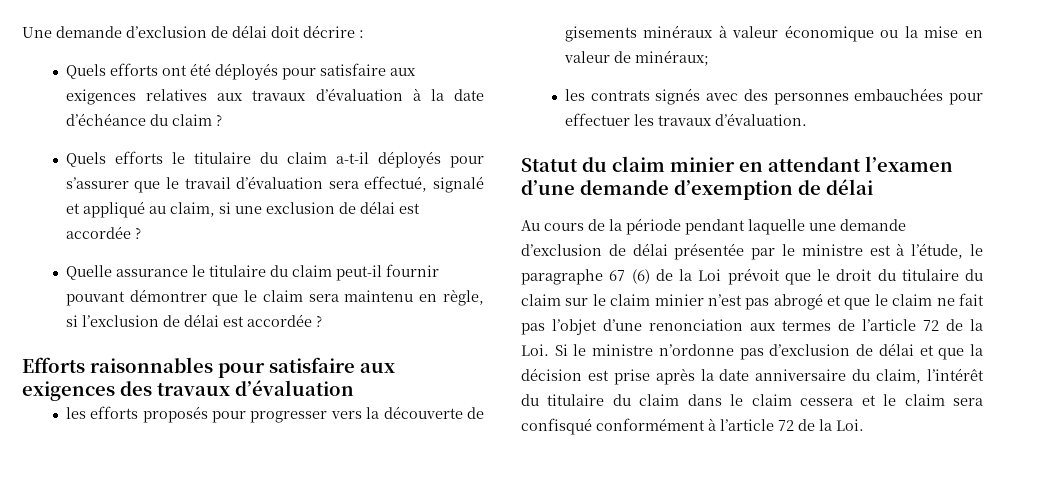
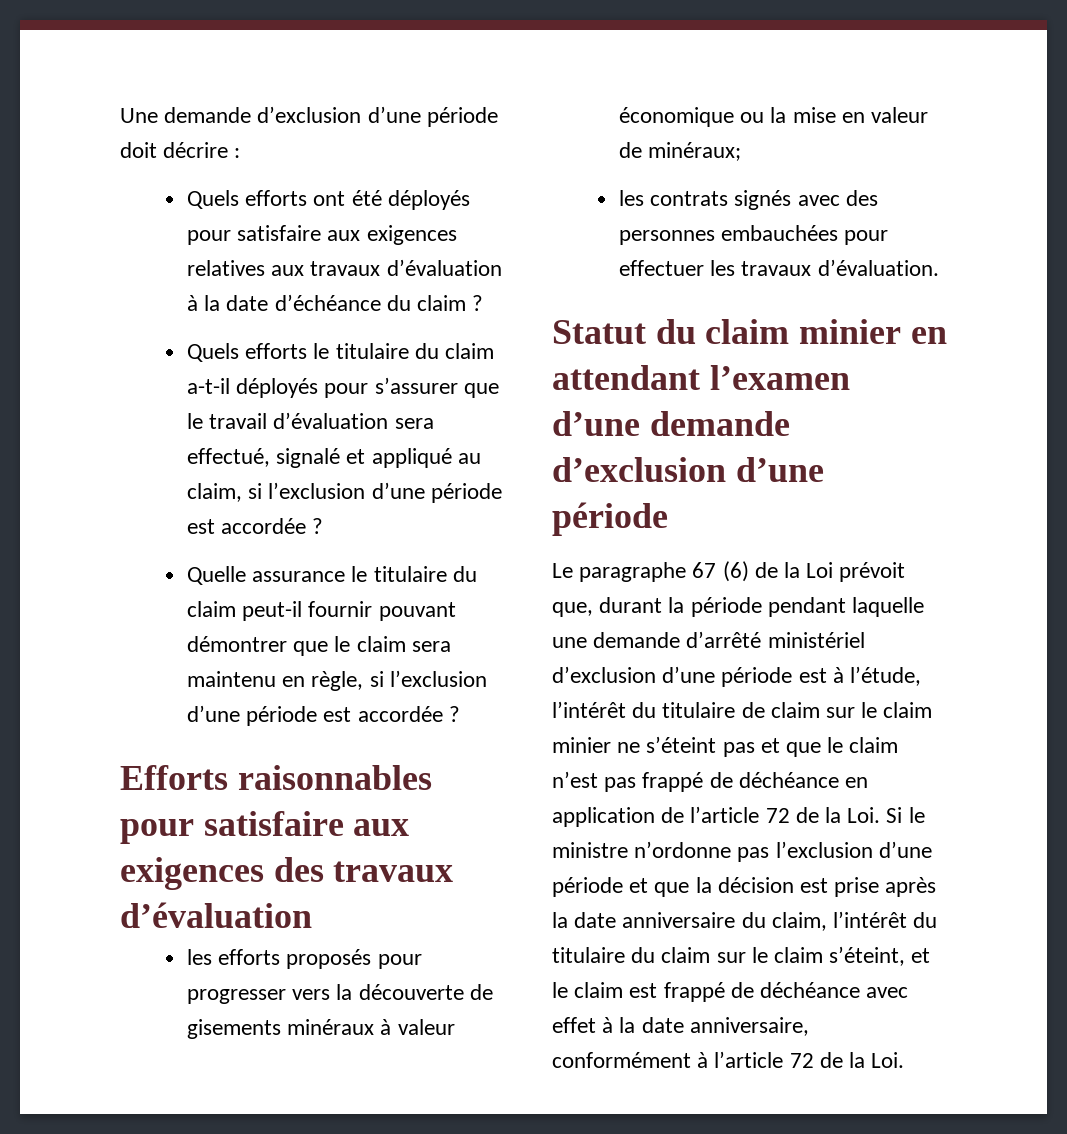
- Une demande d’exclusion de délai doit décrire :
+ Une demande d’exclusion d’une période doit décrire :
- Quels efforts le titulaire du claim a-t-il déployés pour s’assurer que le travail d’évaluation sera effectué, signalé et appliqué au claim, si une exclusion de délai est accordée ?
+ Quels efforts le titulaire du claim a-t-il déployés pour s’assurer que le travail d’évaluation sera effectué, signalé et appliqué au claim, si l’exclusion d’une période est accordée ?
- Quelle assurance le titulaire du claim peut-il fournir pouvant démontrer que le claim sera maintenu en règle, si l’exclusion de délai est accordée ?
+ Quelle assurance le titulaire du claim peut-il fournir pouvant démontrer que le claim sera maintenu en règle, si l’exclusion d’une période est accordée ?
- Statut du claim minier en attendant l’examen d’une demande d’exemption de délai
- Au cours de la période pendant laquelle une demande d’exclusion de délai présentée par le ministre est à l’étude, le paragraphe 67 (6) de la Loi prévoit que le droit du titulaire du claim sur le claim minier n’est pas abrogé et que le claim ne fait pas l’objet d’une renonciation aux termes de l’article 72 de la Loi. Si le ministre n’ordonne pas d’exclusion de délai et que la décision est prise après la date anniversaire du claim, l’intérêt du titulaire du claim dans le claim cessera et le claim sera confisqué conformément à l’article 72 de la Loi.
+ Statut du claim minier en attendant l’examen d’une demande d’exclusion d’une période
+ Le paragraphe 67 (6) de la Loi prévoit que, durant la période pendant laquelle une demande d’arrêté ministériel d’exclusion d’une période est à l’étude, l’intérêt du titulaire de claim sur le claim minier ne s’éteint pas et que le claim n’est pas frappé de déchéance en application de l’article 72 de la Loi. Si le ministre n’ordonne pas l’exclusion d’une période et que la décision est prise après la date anniversaire du claim, l’intérêt du titulaire du claim sur le claim s’éteint, et le claim est frappé de déchéance avec effet à la date anniversaire, conformément à l’article 72 de la Loi.

